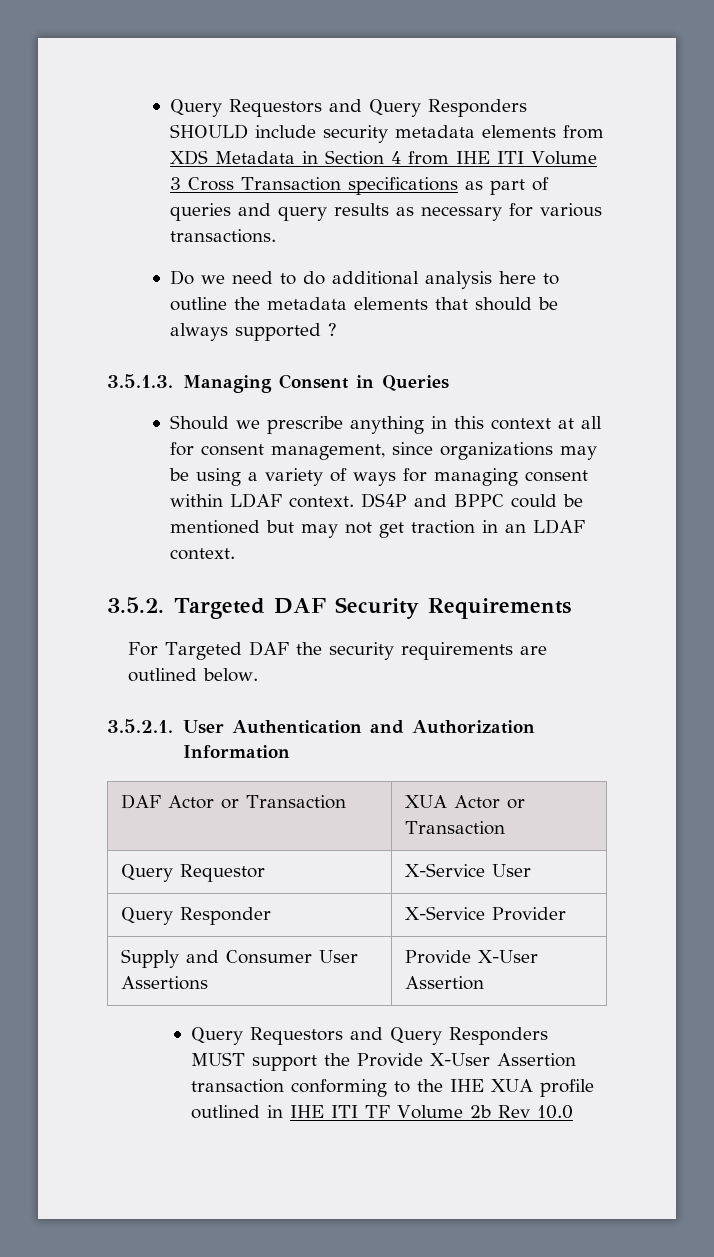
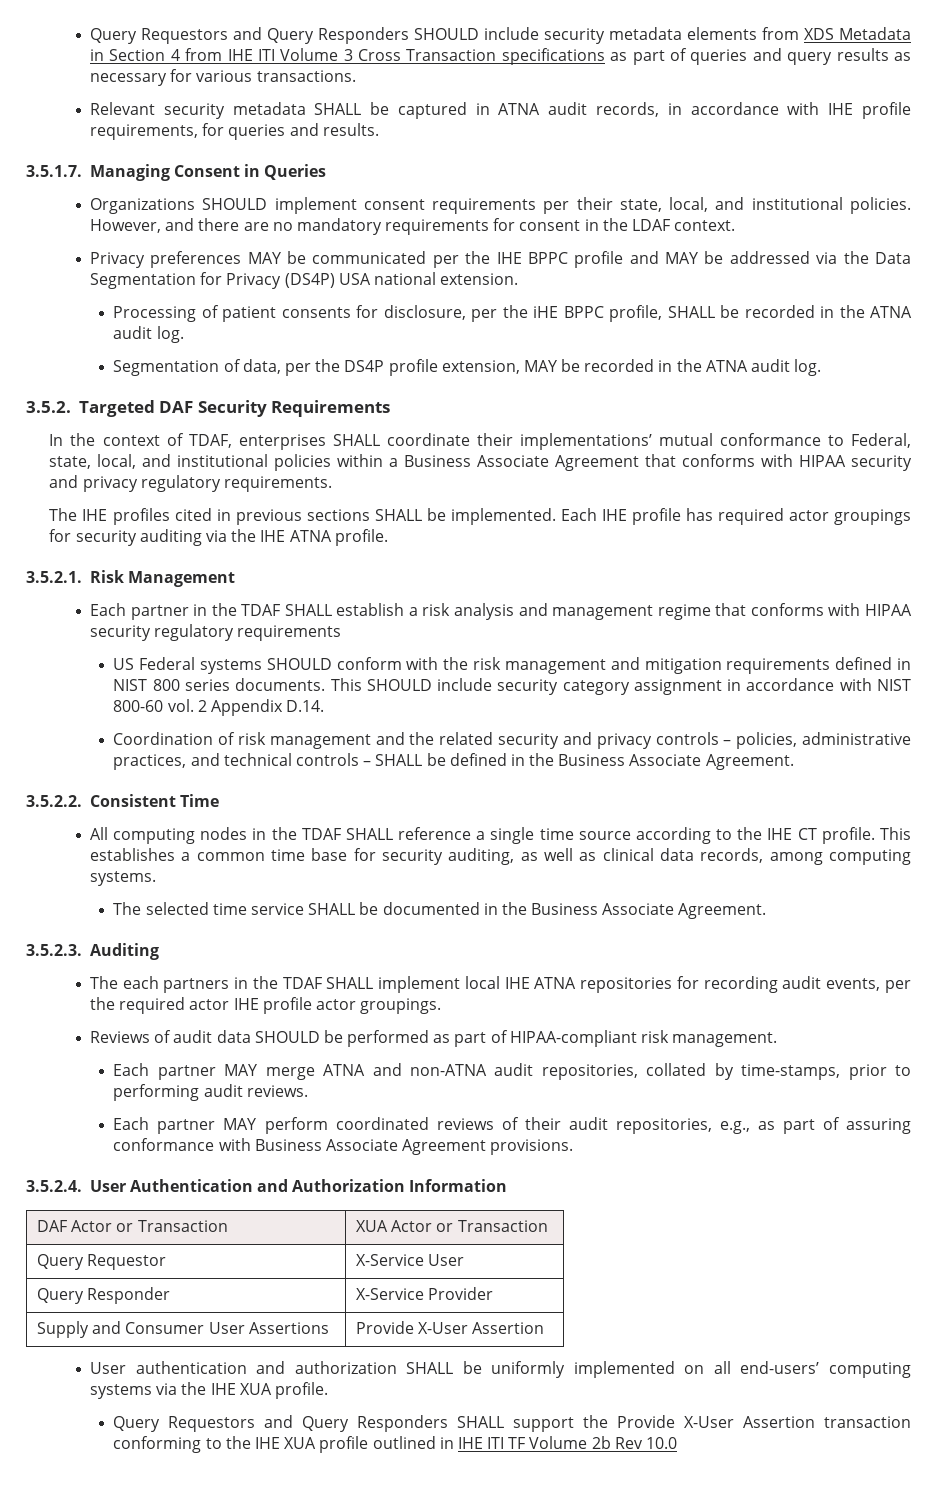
- Do we need to do additional analysis here to outline the metadata elements that should be always supported ?
- 3.5.1.3. Managing Consent in Queries
- Should we prescribe anything in this context at all for consent management, since organizations may be using a variety of ways for managing consent within LDAF context. DS4P and BPPC could be mentioned but may not get traction in an LDAF context.
+ Relevant security metadata SHALL be captured in ATNA audit records, in accordance with IHE profile requirements, for queries and results.
+ 3.5.1.7. Managing Consent in Queries
+ Organizations SHOULD implement consent requirements per their state, local, and institutional policies. However, and there are no mandatory requirements for consent in the LDAF context.
+ Privacy preferences MAY be communicated per the IHE BPPC profile and MAY be addressed via the Data Segmentation for Privacy (DS4P) USA national extension.
+ Processing of patient consents for disclosure, per the iHE BPPC profile, SHALL be recorded in the ATNA audit log.
+ Segmentation of data, per the DS4P profile extension, MAY be recorded in the ATNA audit log.
- For Targeted DAF the security requirements are outlined below.
- 3.5.2.1. User Authentication and Authorization Information
+ In the context of TDAF, enterprises SHALL coordinate their implementations’ mutual conformance to Federal, state, local, and institutional policies within a Business Associate Agreement that conforms with HIPAA security and privacy regulatory requirements.
+ The IHE profiles cited in previous sections SHALL be implemented. Each IHE profile has required actor groupings for security auditing via the IHE ATNA profile.
+ 3.5.2.1. Risk Management
+ Each partner in the TDAF SHALL establish a risk analysis and management regime that conforms with HIPAA security regulatory requirements
+ US Federal systems SHOULD conform with the risk management and mitigation requirements defined in NIST 800 series documents. This SHOULD include security category assignment in accordance with NIST 800-60 vol. 2 Appendix D.14.
+ Coordination of risk management and the related security and privacy controls – policies, administrative practices, and technical controls – SHALL be defined in the Business Associate Agreement.
+ 3.5.2.2. Consistent Time
+ All computing nodes in the TDAF SHALL reference a single time source according to the IHE CT profile. This establishes a common time base for security auditing, as well as clinical data records, among computing systems.
+ The selected time service SHALL be documented in the Business Associate Agreement.
+ 3.5.2.3. Auditing
+ The each partners in the TDAF SHALL implement local IHE ATNA repositories for recording audit events, per the required actor IHE profile actor groupings.
+ Reviews of audit data SHOULD be performed as part of HIPAA-compliant risk management.
+ Each partner MAY merge ATNA and non-ATNA audit repositories, collated by time-stamps, prior to performing audit reviews.
+ Each partner MAY perform coordinated reviews of their audit repositories, e.g., as part of assuring conformance with Business Associate Agreement provisions.
+ 3.5.2.4. User Authentication and Authorization Information
- Query Requestors and Query Responders MUST support the Provide X-User Assertion transaction conforming to the IHE XUA profile outlined in IHE ITI TF Volume 2b Rev 10.0
+ User authentication and authorization SHALL be uniformly implemented on all end-users’ computing systems via the IHE XUA profile.
+ Query Requestors and Query Responders SHALL support the Provide X-User Assertion transaction conforming to the IHE XUA profile outlined in IHE ITI TF Volume 2b Rev 10.0

